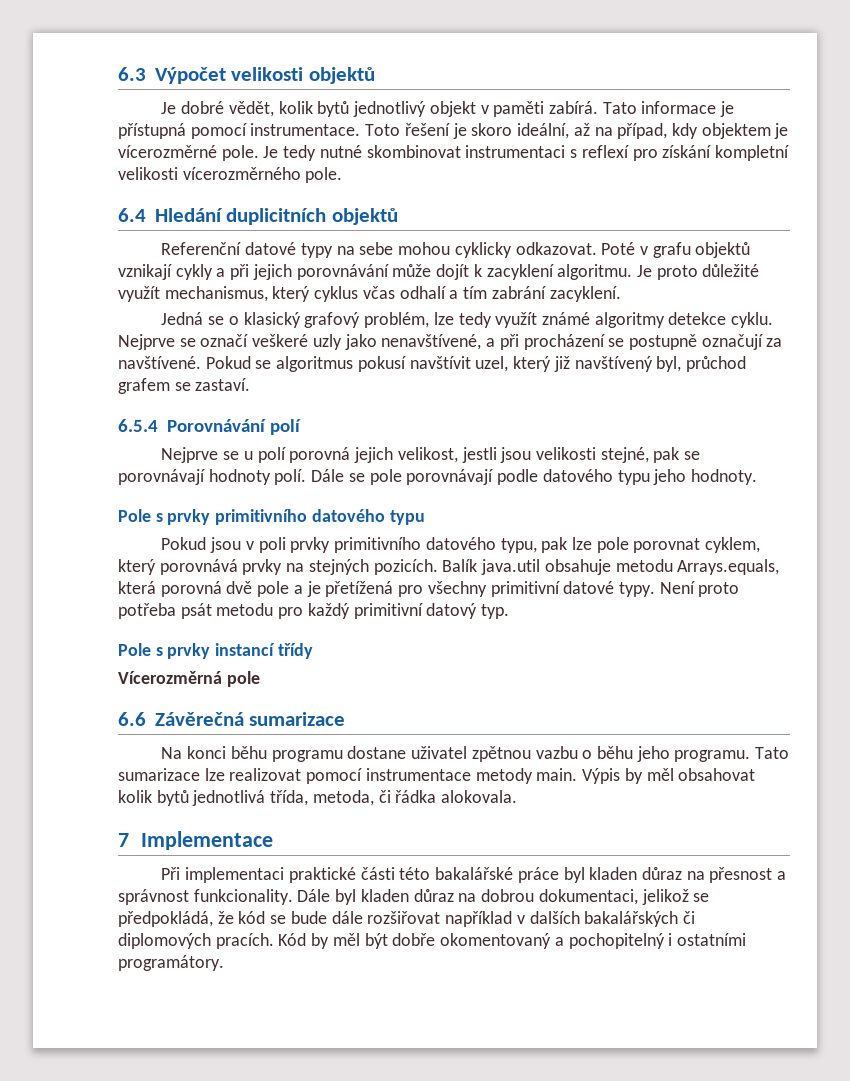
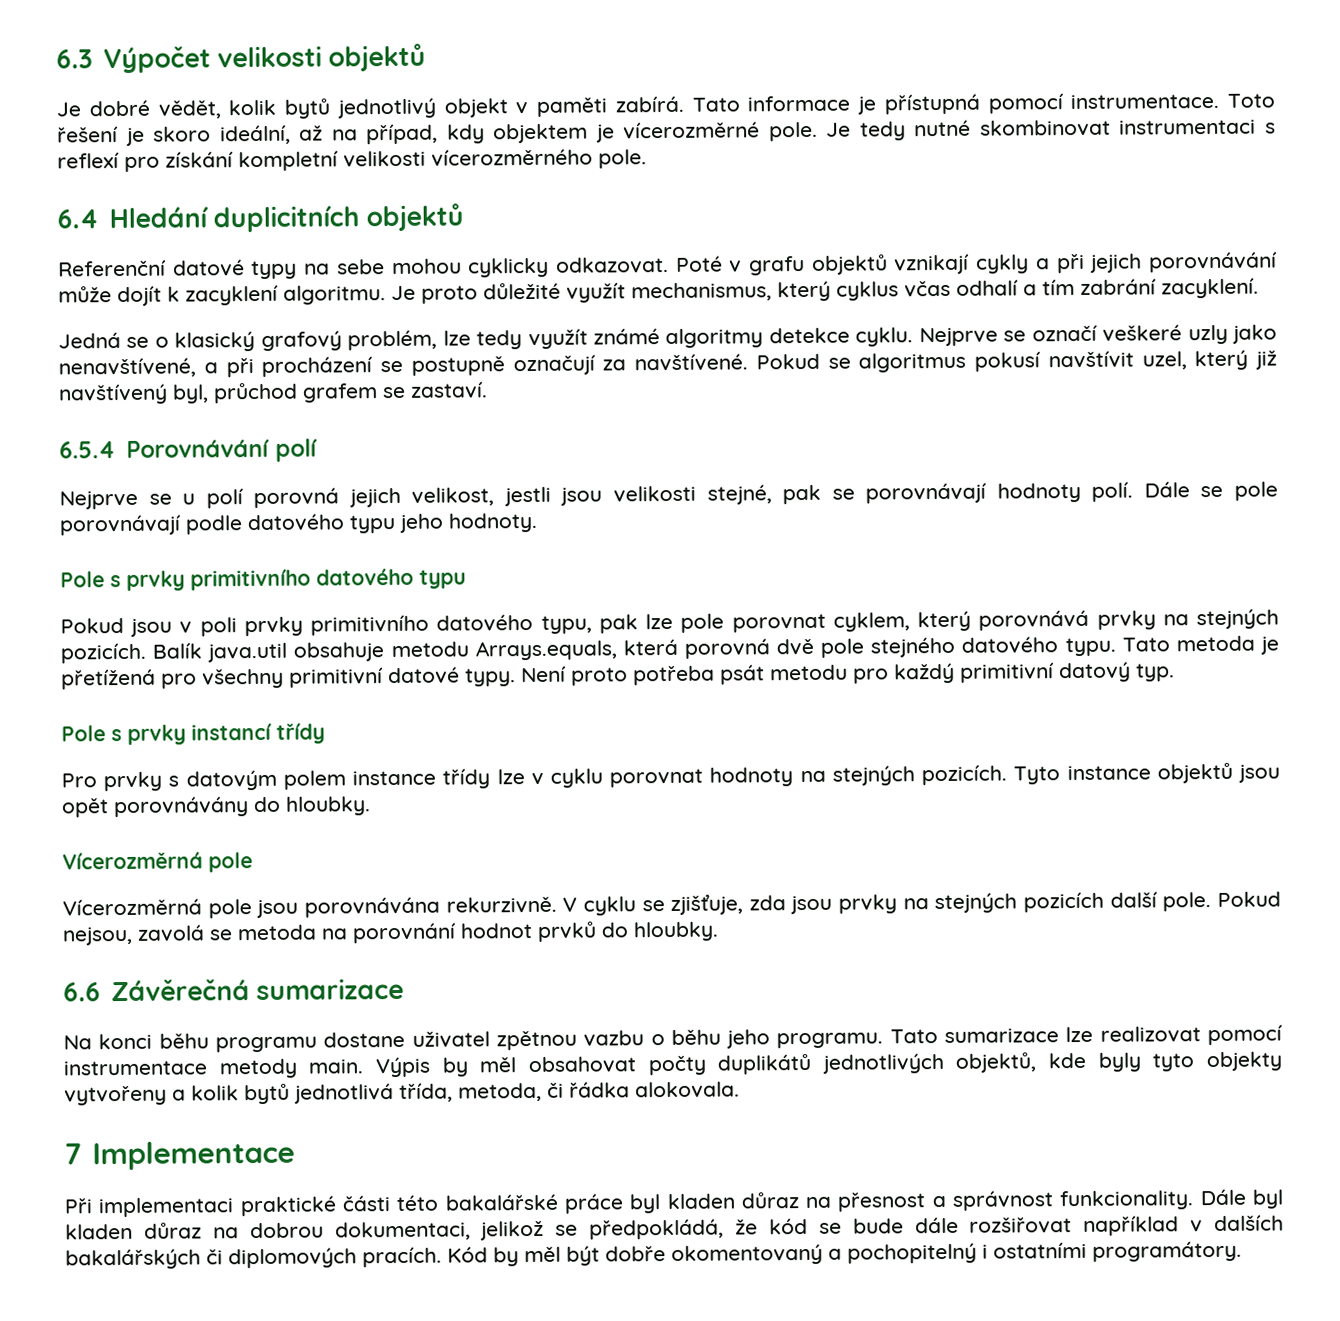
- Balík java.util obsahuje metodu Arrays.equals, která porovná dvě pole a je přetížená pro všechny primitivní datové typy.
+ Balík java.util obsahuje metodu Arrays.equals, která porovná dvě pole stejného datového typu. Tato metoda je přetížená pro všechny primitivní datové typy.
+ Pro prvky s datovým polem instance třídy lze v cyklu porovnat hodnoty na stejných pozicích. Tyto instance objektů jsou opět porovnávány do hloubky.
  Vícerozměrná pole
+ Vícerozměrná pole jsou porovnávána rekurzivně. V cyklu se zjišťuje, zda jsou prvky na stejných pozicích další pole. Pokud nejsou, zavolá se metoda na porovnání hodnot prvků do hloubky.
- Výpis by měl obsahovat kolik bytů jednotlivá třída, metoda, či řádka alokovala.
+ Výpis by měl obsahovat počty duplikátů jednotlivých objektů, kde byly tyto objekty vytvořeny a kolik bytů jednotlivá třída, metoda, či řádka alokovala.

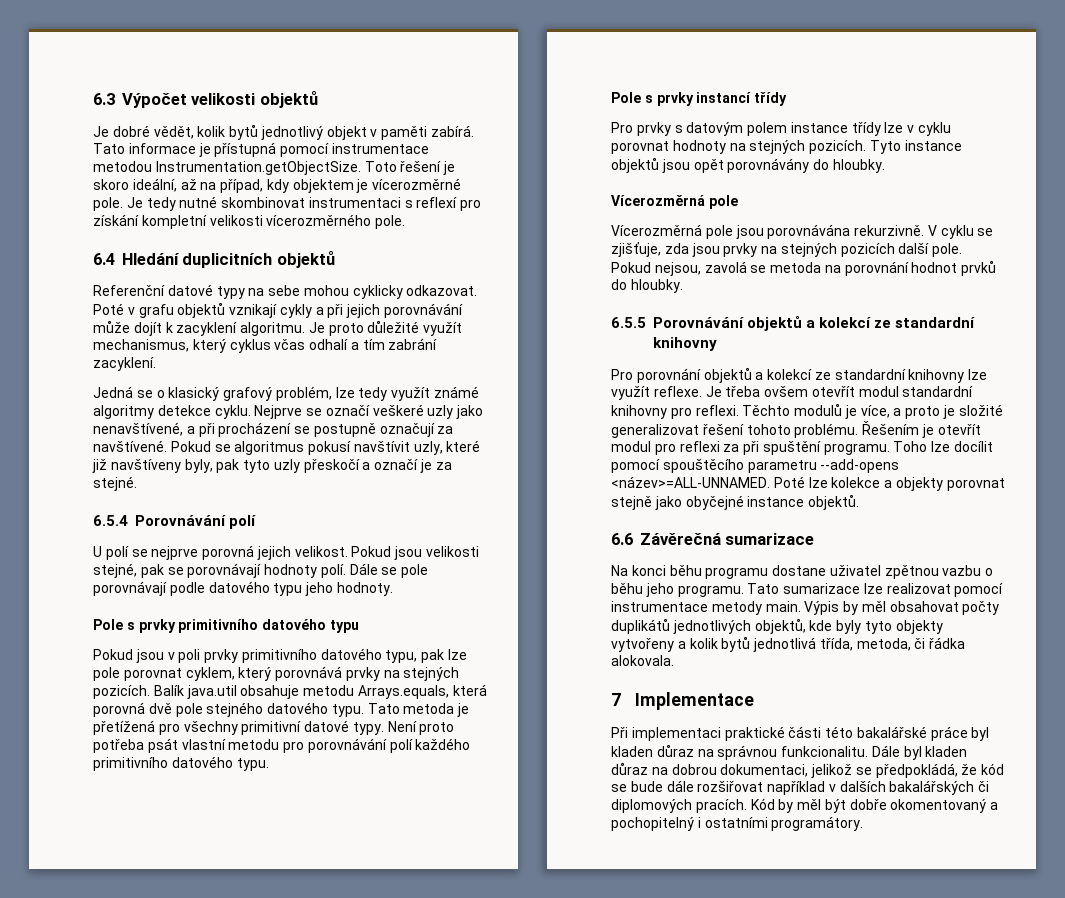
- Tato informace je přístupná pomocí instrumentace. Toto řešení je skoro ideální, až na případ, kdy objektem je vícerozměrné pole.
+ Tato informace je přístupná pomocí instrumentace metodou Instrumentation.getObjectSize. Toto řešení je skoro ideální, až na případ, kdy objektem je vícerozměrné pole.
- Pokud se algoritmus pokusí navštívit uzel, který již navštívený byl, průchod grafem se zastaví.
+ Pokud se algoritmus pokusí navštívit uzly, které již navštíveny byly, pak tyto uzly přeskočí a označí je za stejné.
  6.5.4 Porovnávání polí
- Nejprve se u polí porovná jejich velikost, jestli jsou velikosti stejné, pak se porovnávají hodnoty polí.
+ U polí se nejprve porovná jejich velikost. Pokud jsou velikosti stejné, pak se porovnávají hodnoty polí.
- Není proto potřeba psát metodu pro každý primitivní datový typ.
+ Není proto potřeba psát vlastní metodu pro porovnávání polí každého primitivního datového typu.
+ 6.5.5 Porovnávání objektů a kolekcí ze standardní knihovny
+ Pro porovnání objektů a kolekcí ze standardní knihovny lze využít reflexe. Je třeba ovšem otevřít modul standardní knihovny pro reflexi. Těchto modulů je více, a proto je složité generalizovat řešení tohoto problému. Řešením je otevřít modul pro reflexi za při spuštění programu. Toho lze docílit pomocí spouštěcího parametru --add-opens <název>=ALL-UNNAMED. Poté lze kolekce a objekty porovnat stejně jako obyčejné instance objektů.
- Při implementaci praktické části této bakalářské práce byl kladen důraz na přesnost a správnost funkcionality.
+ Při implementaci praktické části této bakalářské práce byl kladen důraz na správnou funkcionalitu.

